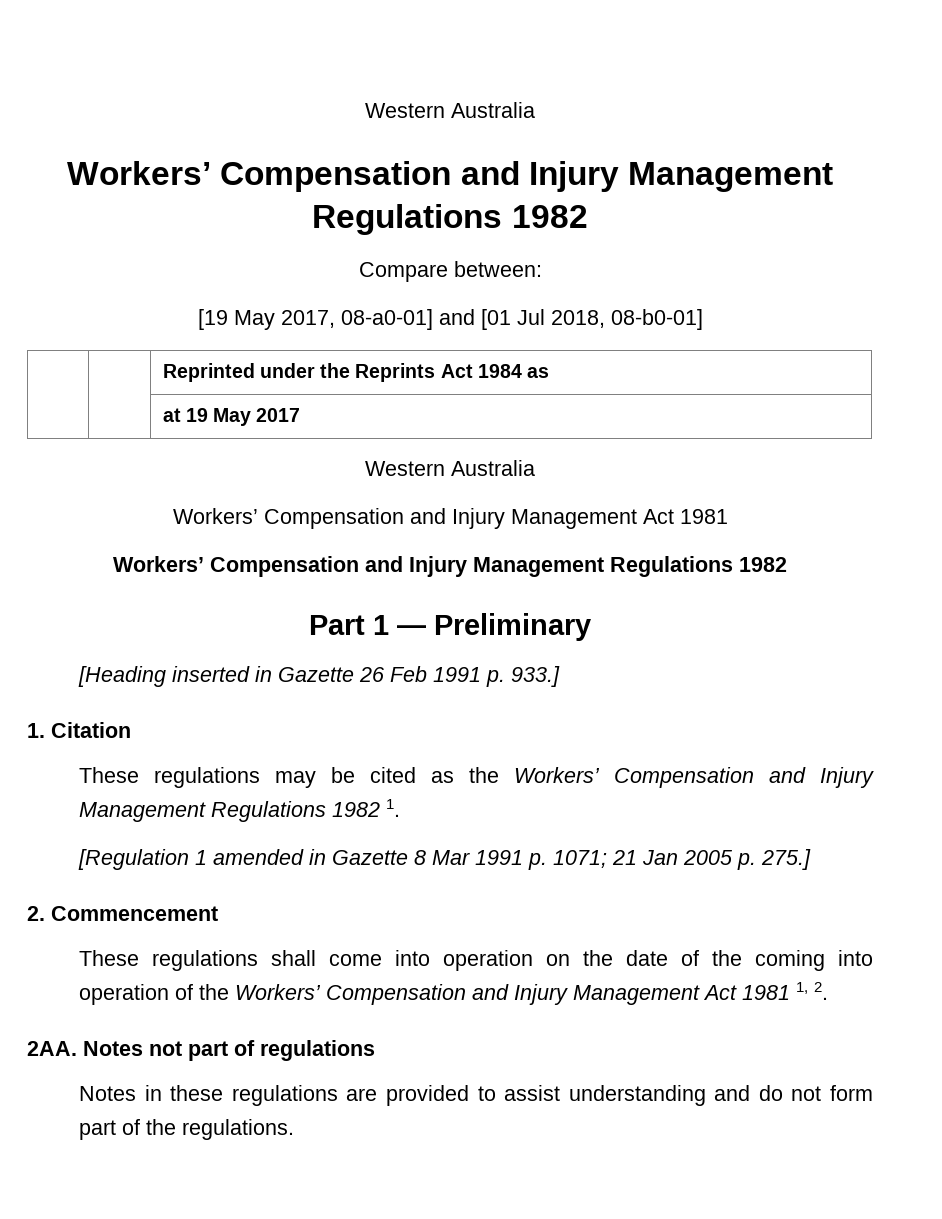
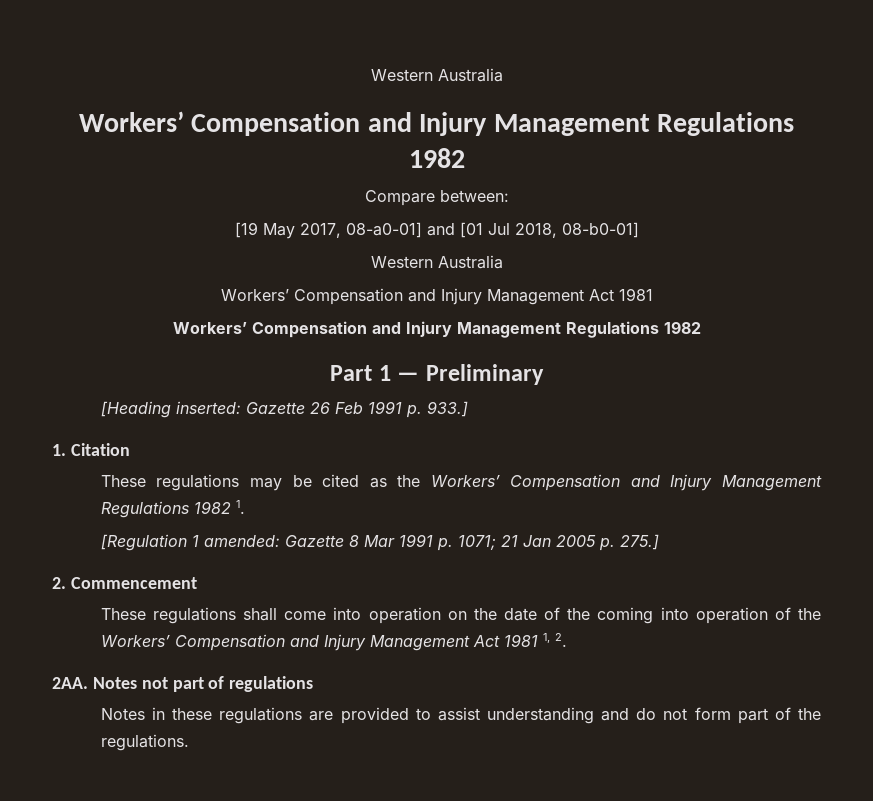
- | | Reprinted under the Reprints Act 1984 as
- | | at 19 May 2017
- [Heading inserted in Gazette 26 Feb 1991 p. 933.]
+ [Heading inserted: Gazette 26 Feb 1991 p. 933.]
- [Regulation 1 amended in Gazette 8 Mar 1991 p. 1071; 21 Jan 2005 p. 275.]
+ [Regulation 1 amended: Gazette 8 Mar 1991 p. 1071; 21 Jan 2005 p. 275.]

